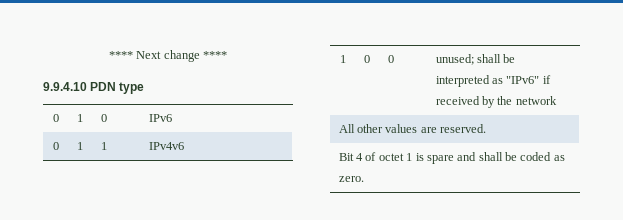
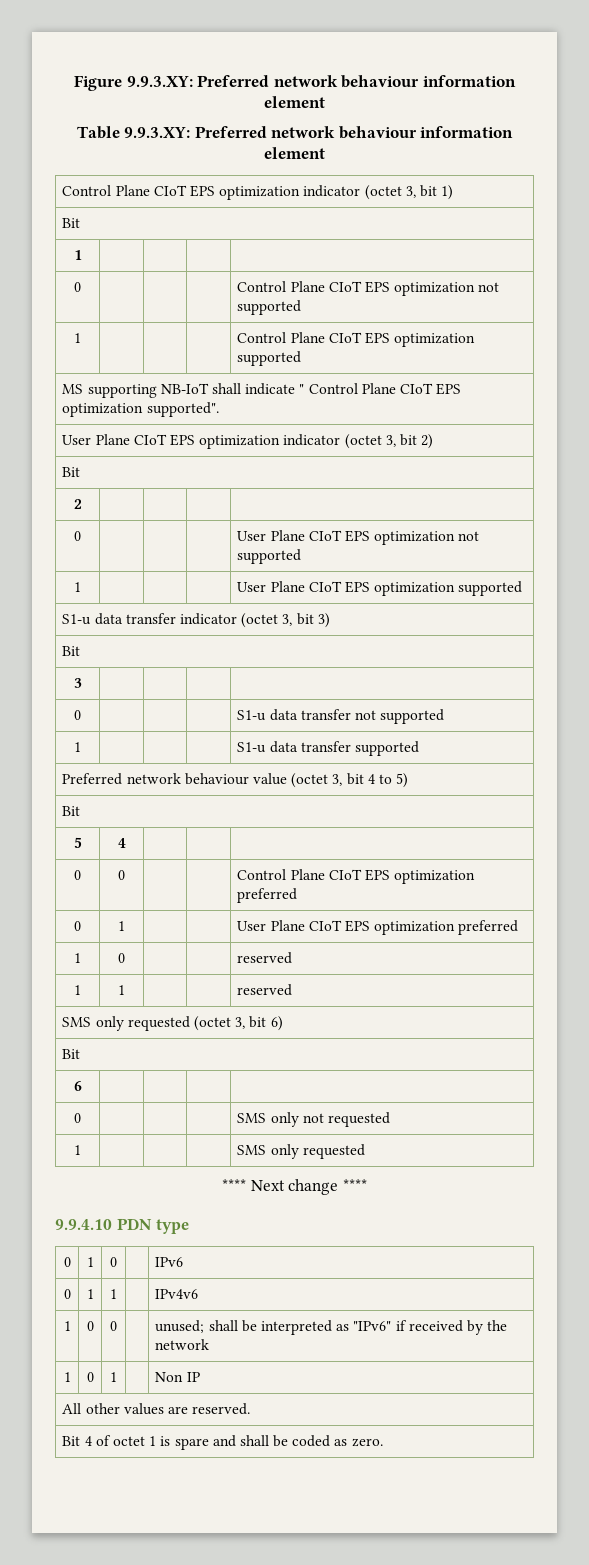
+ Figure 9.9.3.XY: Preferred network behaviour information element
+ Table 9.9.3.XY: Preferred network behaviour information element
+ Control Plane CIoT EPS optimization indicator (octet 3, bit 1)
+ Bit
+ 1 | | | |
+ 0 | | | | Control Plane CIoT EPS optimization not supported
+ 1 | | | | Control Plane CIoT EPS optimization supported
+ MS supporting NB-IoT shall indicate " Control Plane CIoT EPS optimization supported".
+ User Plane CIoT EPS optimization indicator (octet 3, bit 2)
+ Bit
+ 2 | | | |
+ 0 | | | | User Plane CIoT EPS optimization not supported
+ 1 | | | | User Plane CIoT EPS optimization supported
+ S1-u data transfer indicator (octet 3, bit 3)
+ Bit
+ 3 | | | |
+ 0 | | | | S1-u data transfer not supported
+ 1 | | | | S1-u data transfer supported
+ Preferred network behaviour value (octet 3, bit 4 to 5)
+ Bit
+ 5 | 4 | | |
+ 0 | 0 | | | Control Plane CIoT EPS optimization preferred
+ 0 | 1 | | | User Plane CIoT EPS optimization preferred
+ 1 | 0 | | | reserved
+ 1 | 1 | | | reserved
+ SMS only requested (octet 3, bit 6)
+ Bit
+ 6 | | | |
+ 0 | | | | SMS only not requested
+ 1 | | | | SMS only requested
+ 1 | 0 | 1 | | Non IP

